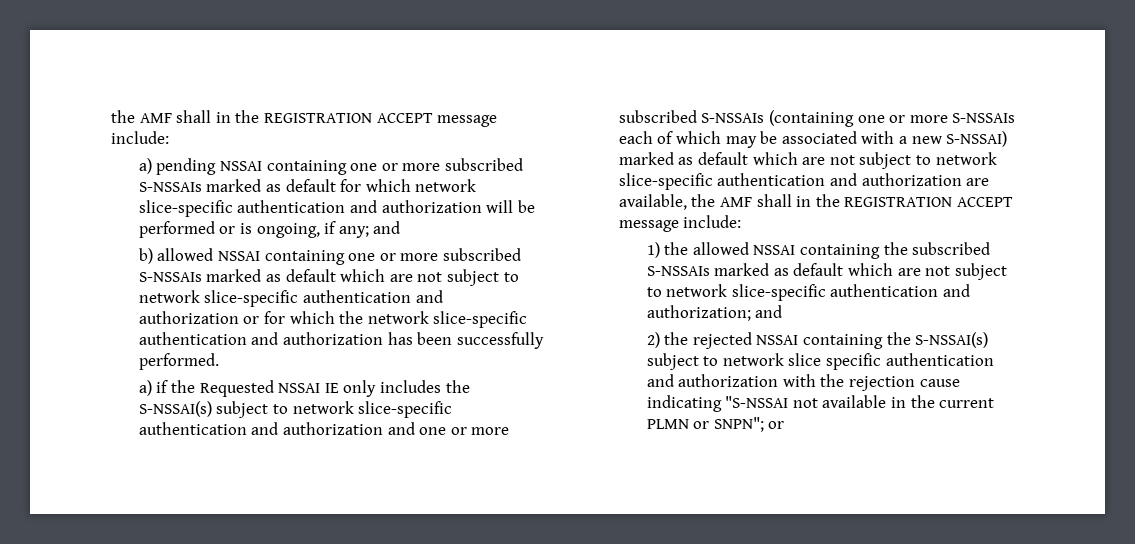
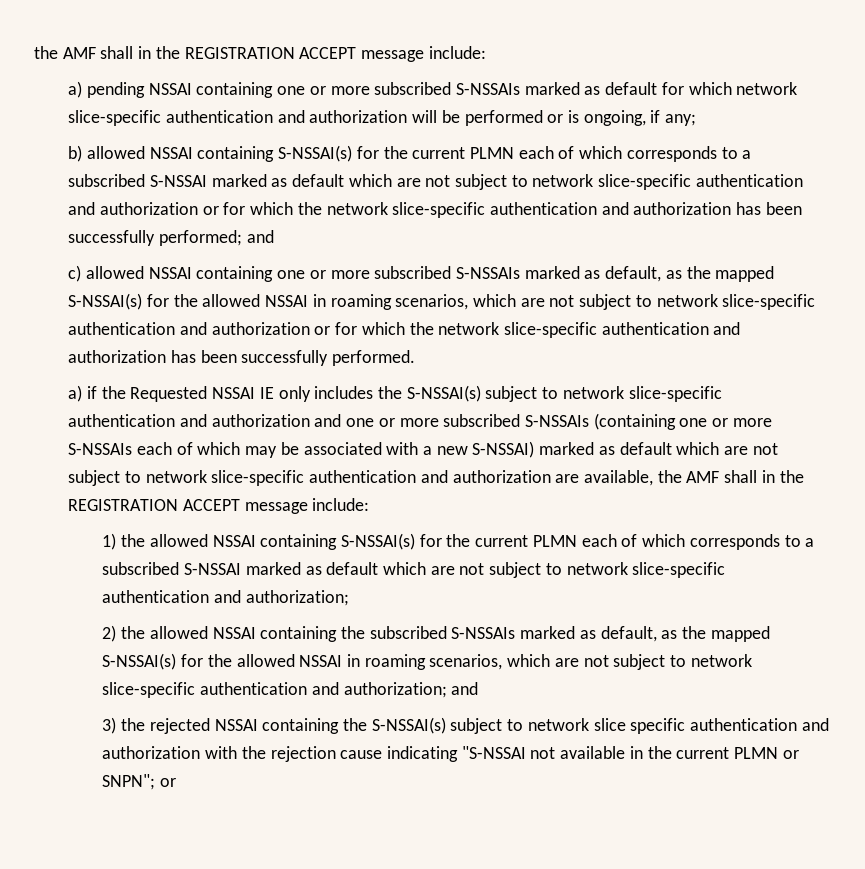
- a) pending NSSAI containing one or more subscribed S-NSSAIs marked as default for which network slice-specific authentication and authorization will be performed or is ongoing, if any; and
- b) allowed NSSAI containing one or more subscribed S-NSSAIs marked as default which are not subject to network slice-specific authentication and authorization or for which the network slice-specific authentication and authorization has been successfully performed.
+ a) pending NSSAI containing one or more subscribed S-NSSAIs marked as default for which network slice-specific authentication and authorization will be performed or is ongoing, if any;
+ b) allowed NSSAI containing S-NSSAI(s) for the current PLMN each of which corresponds to a subscribed S-NSSAI marked as default which are not subject to network slice-specific authentication and authorization or for which the network slice-specific authentication and authorization has been successfully performed; and
+ c) allowed NSSAI containing one or more subscribed S-NSSAIs marked as default, as the mapped S-NSSAI(s) for the allowed NSSAI in roaming scenarios, which are not subject to network slice-specific authentication and authorization or for which the network slice-specific authentication and authorization has been successfully performed.
- 1) the allowed NSSAI containing the subscribed S-NSSAIs marked as default which are not subject to network slice-specific authentication and authorization; and
- 2) the rejected NSSAI containing the S-NSSAI(s) subject to network slice specific authentication and authorization with the rejection cause indicating "S-NSSAI not available in the current PLMN or SNPN"; or
+ 1) the allowed NSSAI containing S-NSSAI(s) for the current PLMN each of which corresponds to a subscribed S-NSSAI marked as default which are not subject to network slice-specific authentication and authorization;
+ 2) the allowed NSSAI containing the subscribed S-NSSAIs marked as default, as the mapped S-NSSAI(s) for the allowed NSSAI in roaming scenarios, which are not subject to network slice-specific authentication and authorization; and
+ 3) the rejected NSSAI containing the S-NSSAI(s) subject to network slice specific authentication and authorization with the rejection cause indicating "S-NSSAI not available in the current PLMN or SNPN"; or

